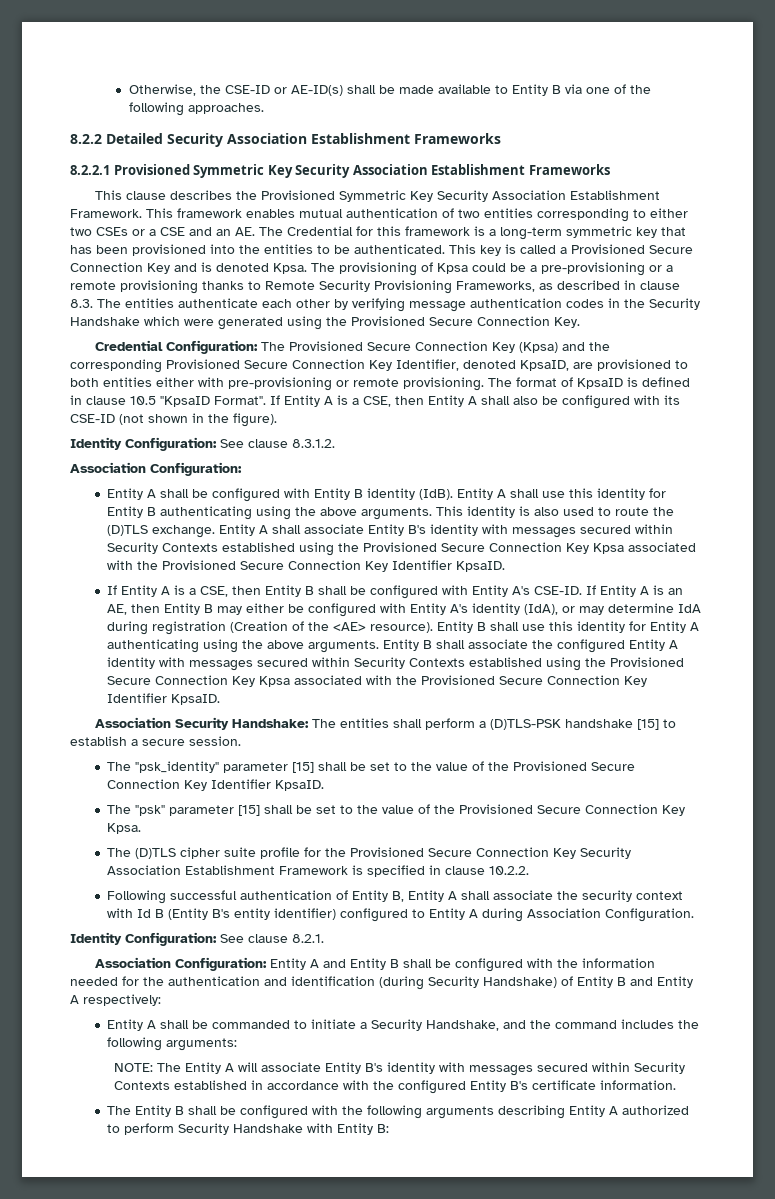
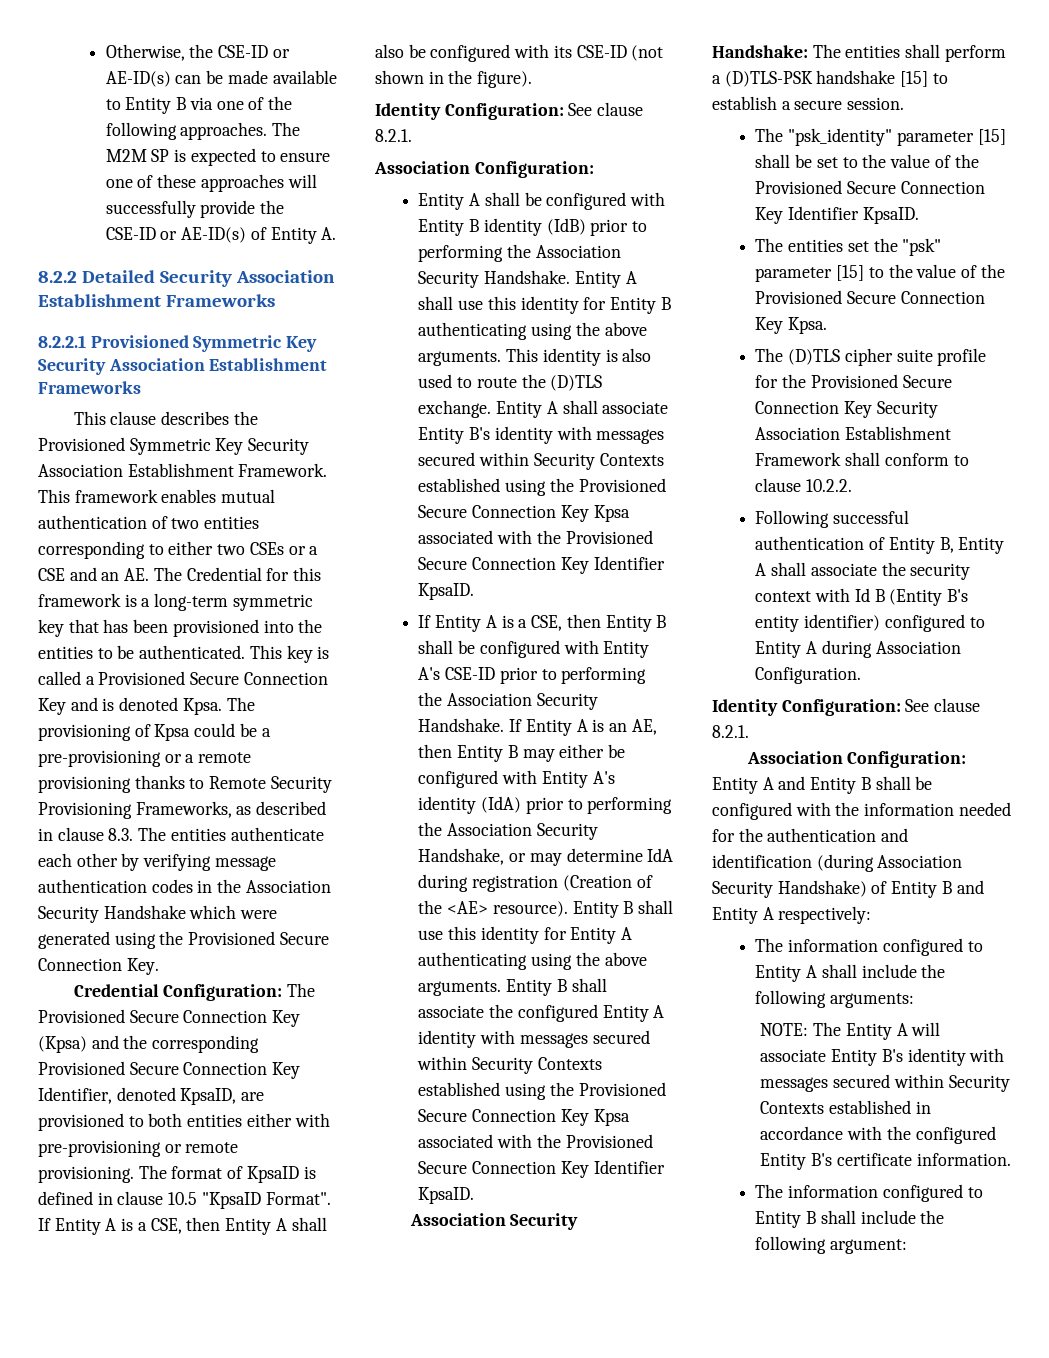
- Otherwise, the CSE-ID or AE-ID(s) shall be made available to Entity B via one of the following approaches.
+ Otherwise, the CSE-ID or AE-ID(s) can be made available to Entity B via one of the following approaches. The M2M SP is expected to ensure one of these approaches will successfully provide the CSE-ID or AE-ID(s) of Entity A.
- The provisioning of Kpsa could be a pre-provisioning or a remote provisioning thanks to Remote Security Provisioning Frameworks, as described in clause 8.3. The entities authenticate each other by verifying message authentication codes in the Security Handshake which were generated using the Provisioned Secure Connection Key.
+ The provisioning of Kpsa could be a pre-provisioning or a remote provisioning thanks to Remote Security Provisioning Frameworks, as described in clause 8.3. The entities authenticate each other by verifying message authentication codes in the Association Security Handshake which were generated using the Provisioned Secure Connection Key.
  If Entity A is a CSE, then Entity A shall also be configured with its CSE-ID (not shown in the figure).
- Identity Configuration: See clause 8.3.1.2.
+ Identity Configuration: See clause 8.2.1.
- Entity A shall be configured with Entity B identity (IdB).
+ Entity A shall be configured with Entity B identity (IdB) prior to performing the Association Security Handshake.
- If Entity A is a CSE, then Entity B shall be configured with Entity A's CSE-ID.
+ If Entity A is a CSE, then Entity B shall be configured with Entity A's CSE-ID prior to performing the Association Security Handshake.
- If Entity A is an AE, then Entity B may either be configured with Entity A's identity (IdA), or may determine IdA during registration (Creation of the <AE> resource).
+ If Entity A is an AE, then Entity B may either be configured with Entity A's identity (IdA) prior to performing the Association Security Handshake, or may determine IdA during registration (Creation of the <AE> resource).
- The "psk" parameter [15] shall be set to the value of the Provisioned Secure Connection Key Kpsa.
+ The entities set the "psk" parameter [15] to the value of the Provisioned Secure Connection Key Kpsa.
- The (D)TLS cipher suite profile for the Provisioned Secure Connection Key Security Association Establishment Framework is specified in clause 10.2.2.
+ The (D)TLS cipher suite profile for the Provisioned Secure Connection Key Security Association Establishment Framework shall conform to clause 10.2.2.
- Association Configuration: Entity A and Entity B shall be configured with the information needed for the authentication and identification (during Security Handshake) of Entity B and Entity A respectively:
+ Association Configuration: Entity A and Entity B shall be configured with the information needed for the authentication and identification (during Association Security Handshake) of Entity B and Entity A respectively:
- Entity A shall be commanded to initiate a Security Handshake, and the command includes the following arguments:
+ The information configured to Entity A shall include the following arguments:
- The Entity B shall be configured with the following arguments describing Entity A authorized to perform Security Handshake with Entity B:
+ The information configured to Entity B shall include the following argument:

